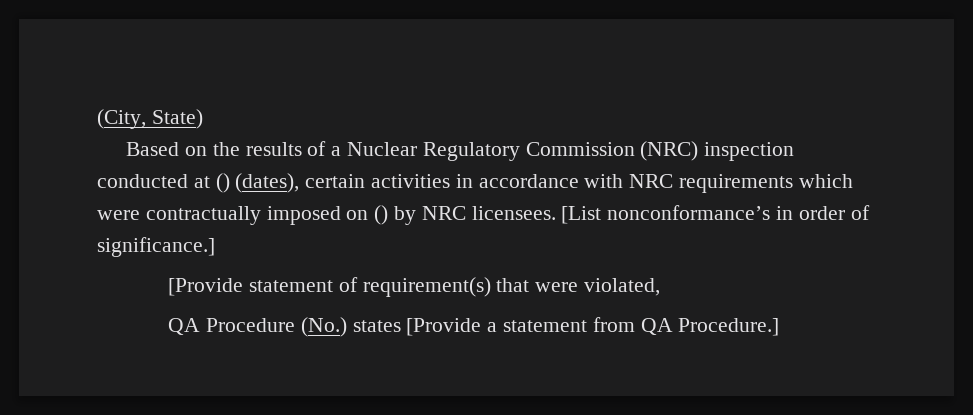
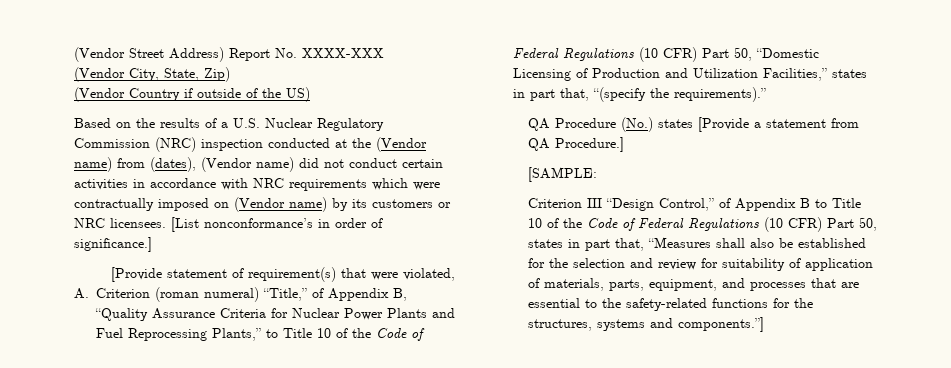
- (City, State)
+ (Vendor Street Address) Report No. XXXX-XXX
+ (Vendor City, State, Zip)
+ (Vendor Country if outside of the US)
- Based on the results of a Nuclear Regulatory Commission (NRC) inspection conducted at () (dates), certain activities in accordance with NRC requirements which were contractually imposed on () by NRC licensees.
+ Based on the results of a U.S. Nuclear Regulatory Commission (NRC) inspection conducted at the (Vendor name) from (dates), (Vendor name) did not conduct certain activities in accordance with NRC requirements which were contractually imposed on (Vendor name) by its customers or NRC licensees.
+ A. Criterion (roman numeral) “Title,” of Appendix B, “Quality Assurance Criteria for Nuclear Power Plants and Fuel Reprocessing Plants,” to Title 10 of the Code of Federal Regulations (10 CFR) Part 50, “Domestic Licensing of Production and Utilization Facilities,” states in part that, “(specify the requirements).”
+ [SAMPLE:
+ Criterion III “Design Control,” of Appendix B to Title 10 of the Code of Federal Regulations (10 CFR) Part 50, states in part that, “Measures shall also be established for the selection and review for suitability of application of materials, parts, equipment, and processes that are essential to the safety-related functions for the structures, systems and components.”]

